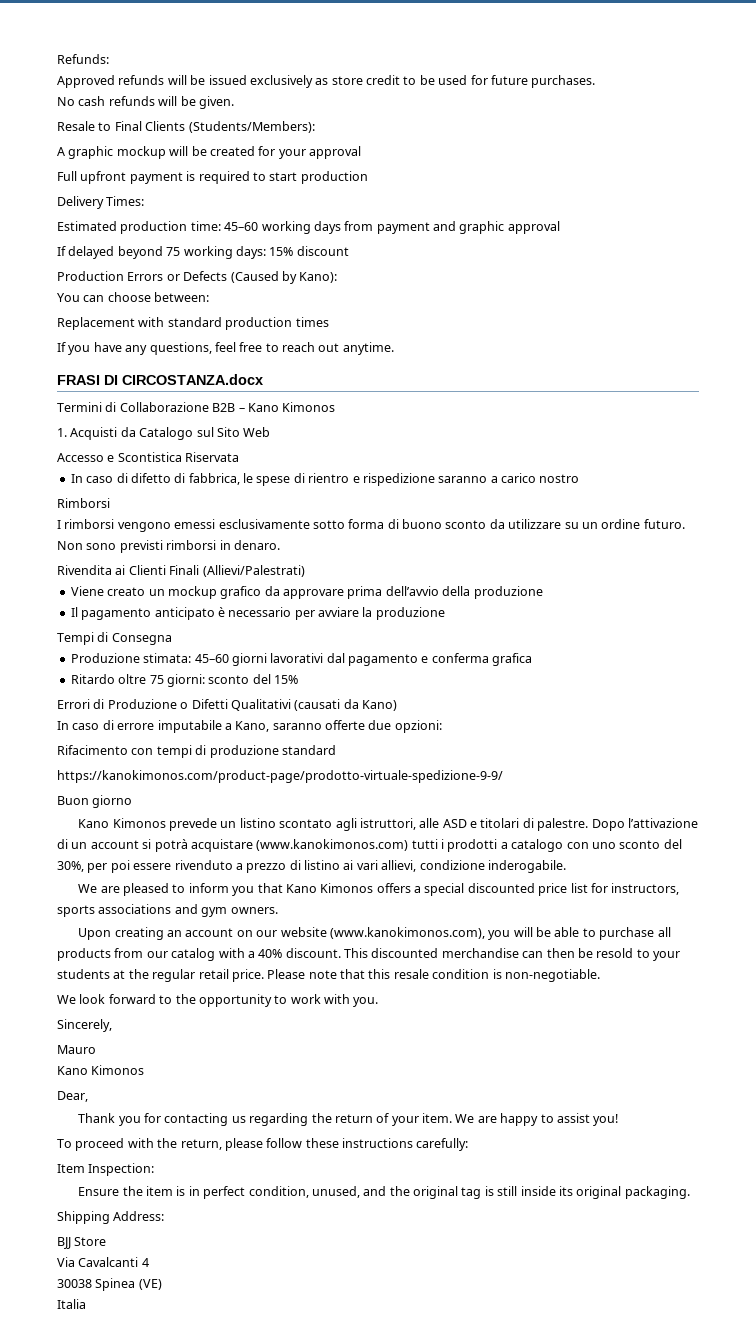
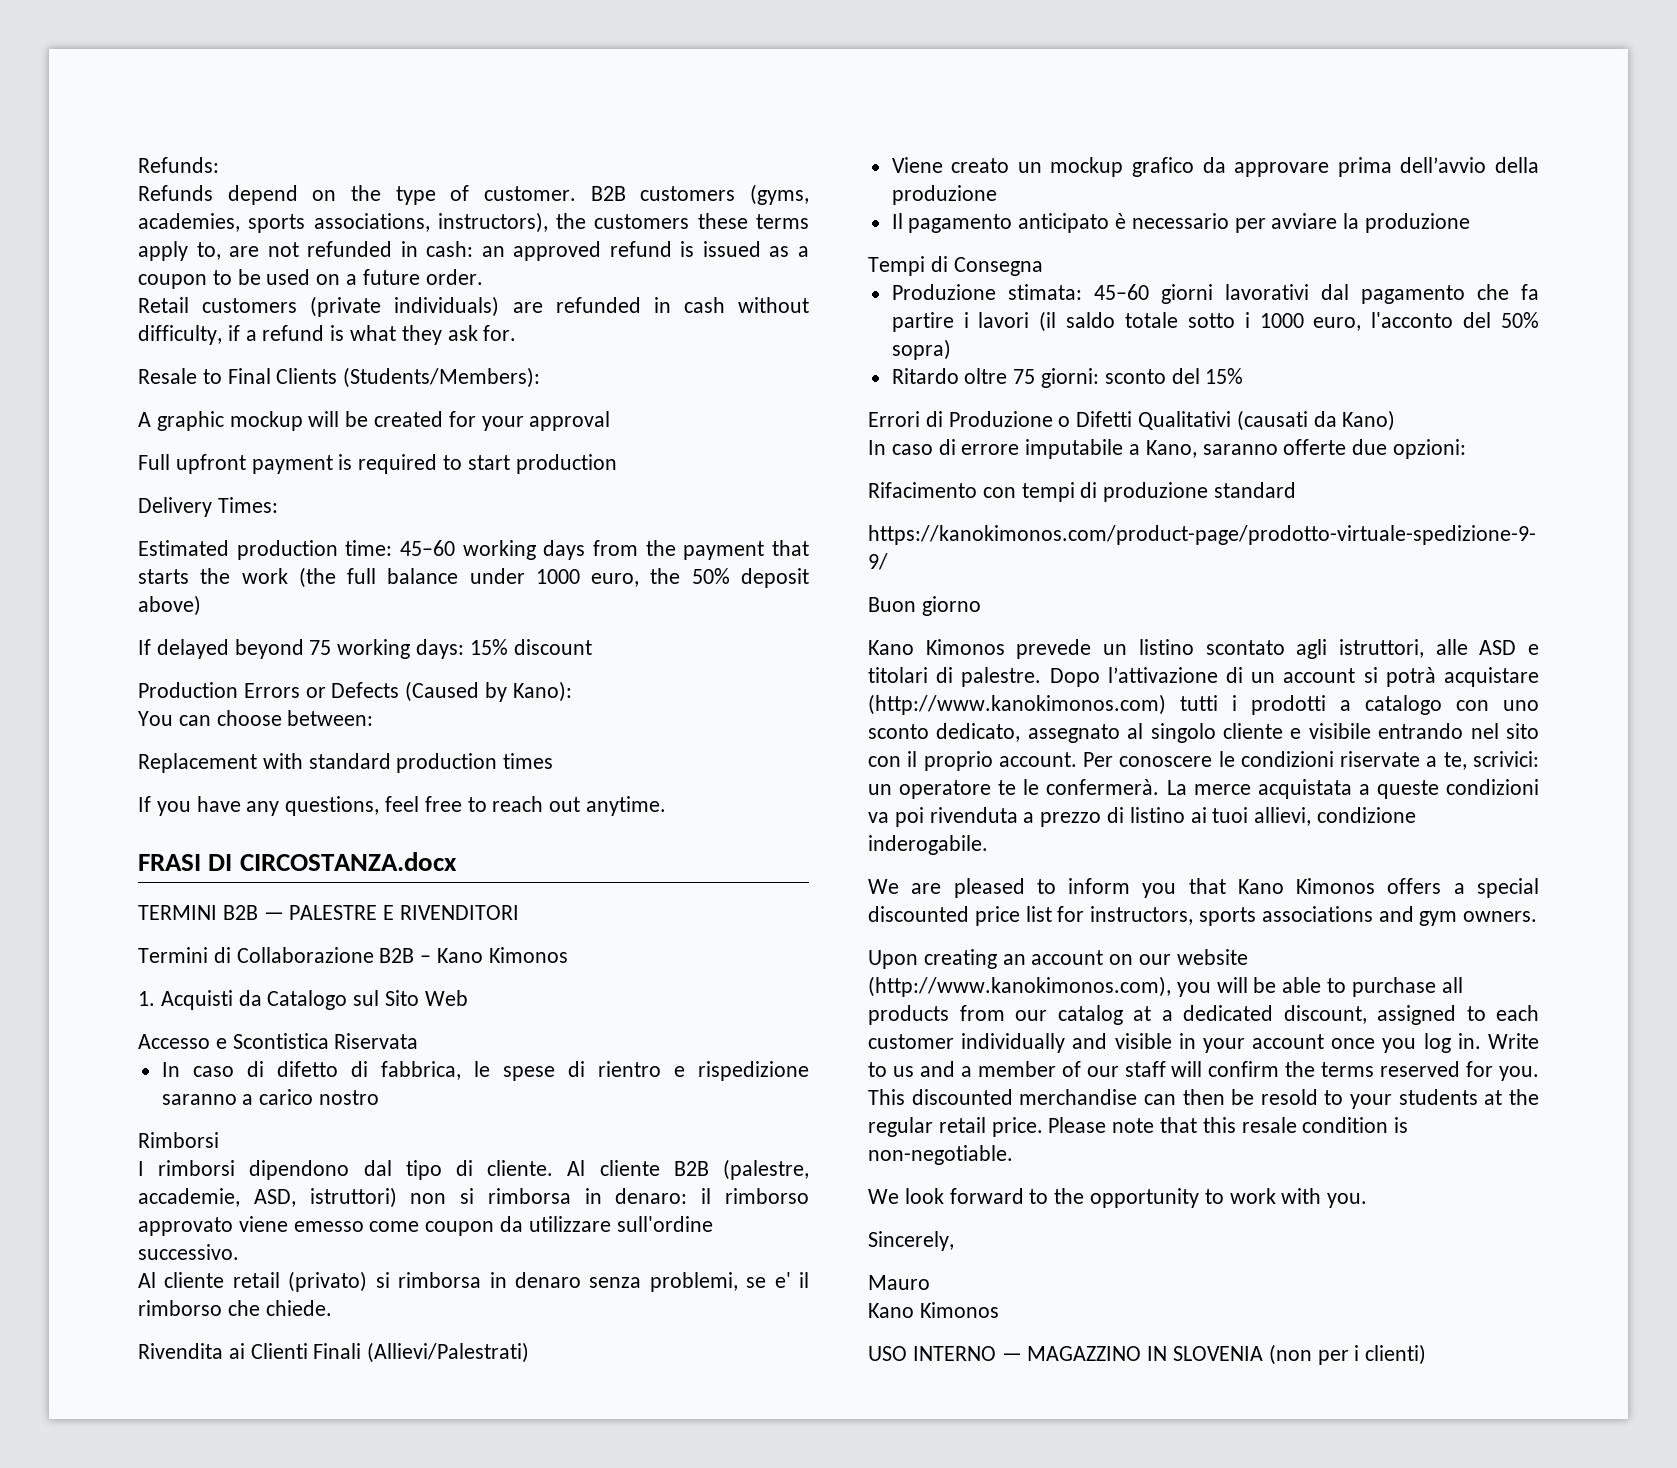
- Approved refunds will be issued exclusively as store credit to be used for future purchases.
- No cash refunds will be given.
+ Refunds depend on the type of customer. B2B customers (gyms, academies, sports associations, instructors), the customers these terms apply to, are not refunded in cash: an approved refund is issued as a coupon to be used on a future order.
+ Retail customers (private individuals) are refunded in cash without difficulty, if a refund is what they ask for.
- Estimated production time: 45–60 working days from payment and graphic approval
+ Estimated production time: 45–60 working days from the payment that starts the work (the full balance under 1000 euro, the 50% deposit above)
+ TERMINI B2B — PALESTRE E RIVENDITORI
- I rimborsi vengono emessi esclusivamente sotto forma di buono sconto da utilizzare su un ordine futuro. Non sono previsti rimborsi in denaro.
+ I rimborsi dipendono dal tipo di cliente. Al cliente B2B (palestre, accademie, ASD, istruttori) non si rimborsa in denaro: il rimborso approvato viene emesso come coupon da utilizzare sull'ordine successivo.
+ Al cliente retail (privato) si rimborsa in denaro senza problemi, se e' il rimborso che chiede.
- Produzione stimata: 45–60 giorni lavorativi dal pagamento e conferma grafica
+ Produzione stimata: 45–60 giorni lavorativi dal pagamento che fa partire i lavori (il saldo totale sotto i 1000 euro, l'acconto del 50% sopra)
- Dopo l’attivazione di un account si potrà acquistare (www.kanokimonos.com) tutti i prodotti a catalogo con uno sconto del 30%, per poi essere rivenduto a prezzo di listino ai vari allievi, condizione inderogabile.
+ Dopo l’attivazione di un account si potrà acquistare (http://www.kanokimonos.com) tutti i prodotti a catalogo con uno sconto dedicato, assegnato al singolo cliente e visibile entrando nel sito con il proprio account. Per conoscere le condizioni riservate a te, scrivici: un operatore te le confermerà. La merce acquistata a queste condizioni va poi rivenduta a prezzo di listino ai tuoi allievi, condizione inderogabile.
- Upon creating an account on our website (www.kanokimonos.com), you will be able to purchase all products from our catalog with a 40% discount.
+ Upon creating an account on our website (http://www.kanokimonos.com), you will be able to purchase all products from our catalog at a dedicated discount, assigned to each customer individually and visible in your account once you log in. Write to us and a member of our staff will confirm the terms reserved for you.
- Dear,
- Thank you for contacting us regarding the return of your item. We are happy to assist you!
- To proceed with the return, please follow these instructions carefully:
- Item Inspection:
- Ensure the item is in perfect condition, unused, and the original tag is still inside its original packaging.
- Shipping Address:
- BJJ Store
- Via Cavalcanti 4
- 30038 Spinea (VE)
- Italia
+ USO INTERNO — MAGAZZINO IN SLOVENIA (non per i clienti)

